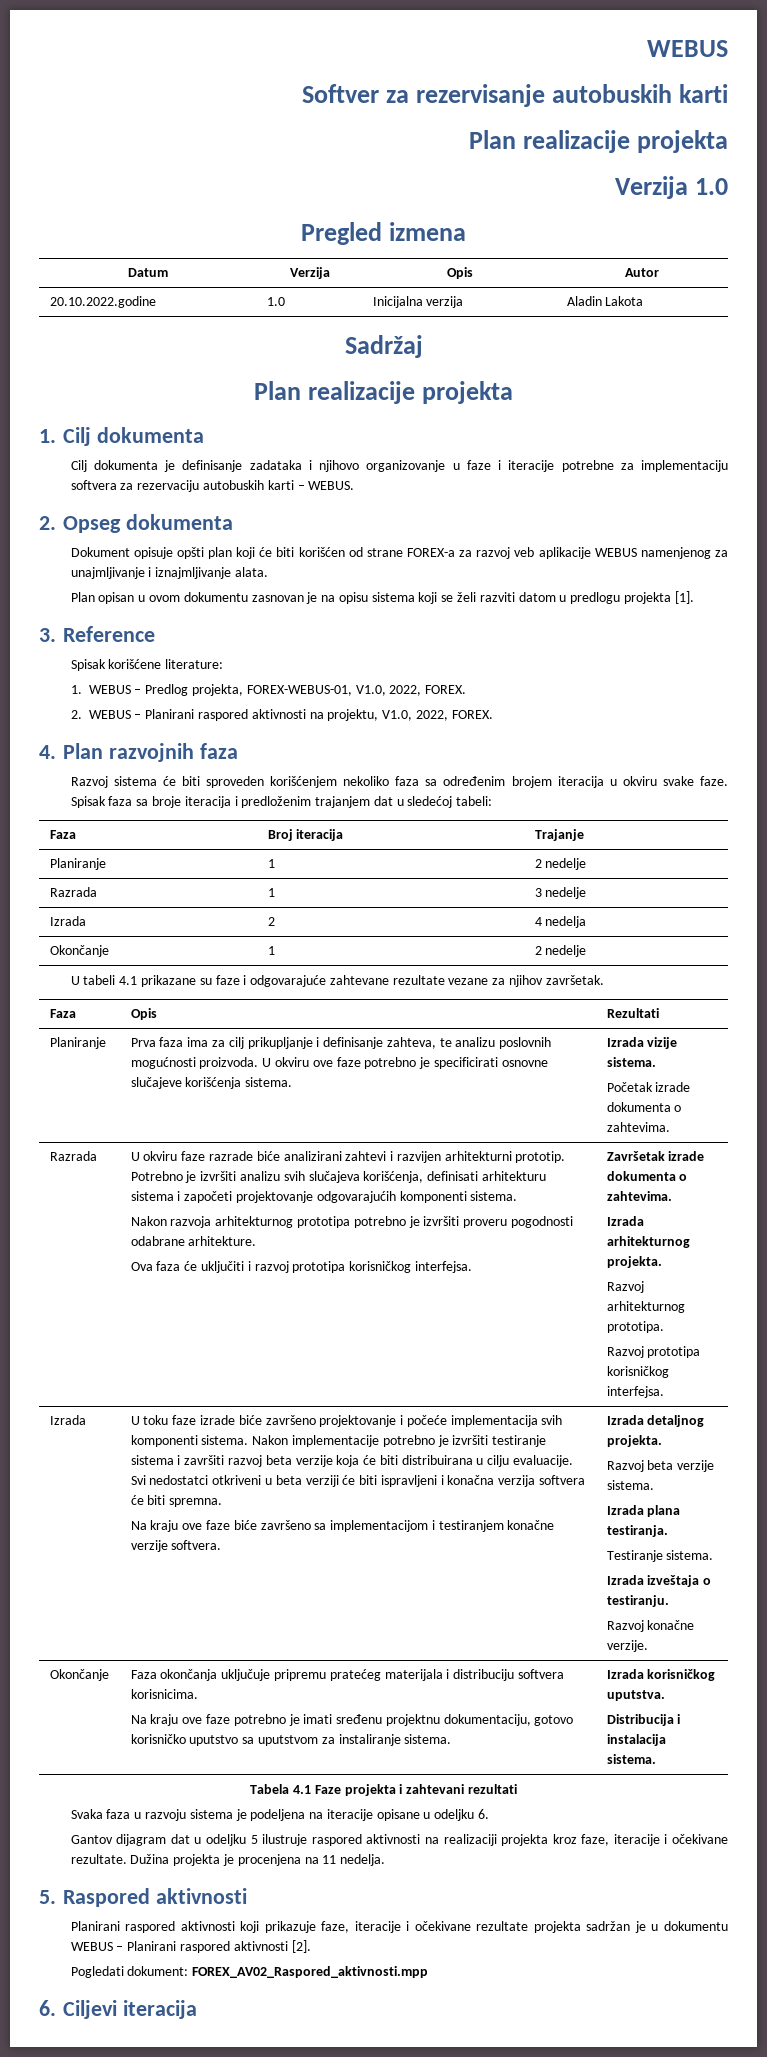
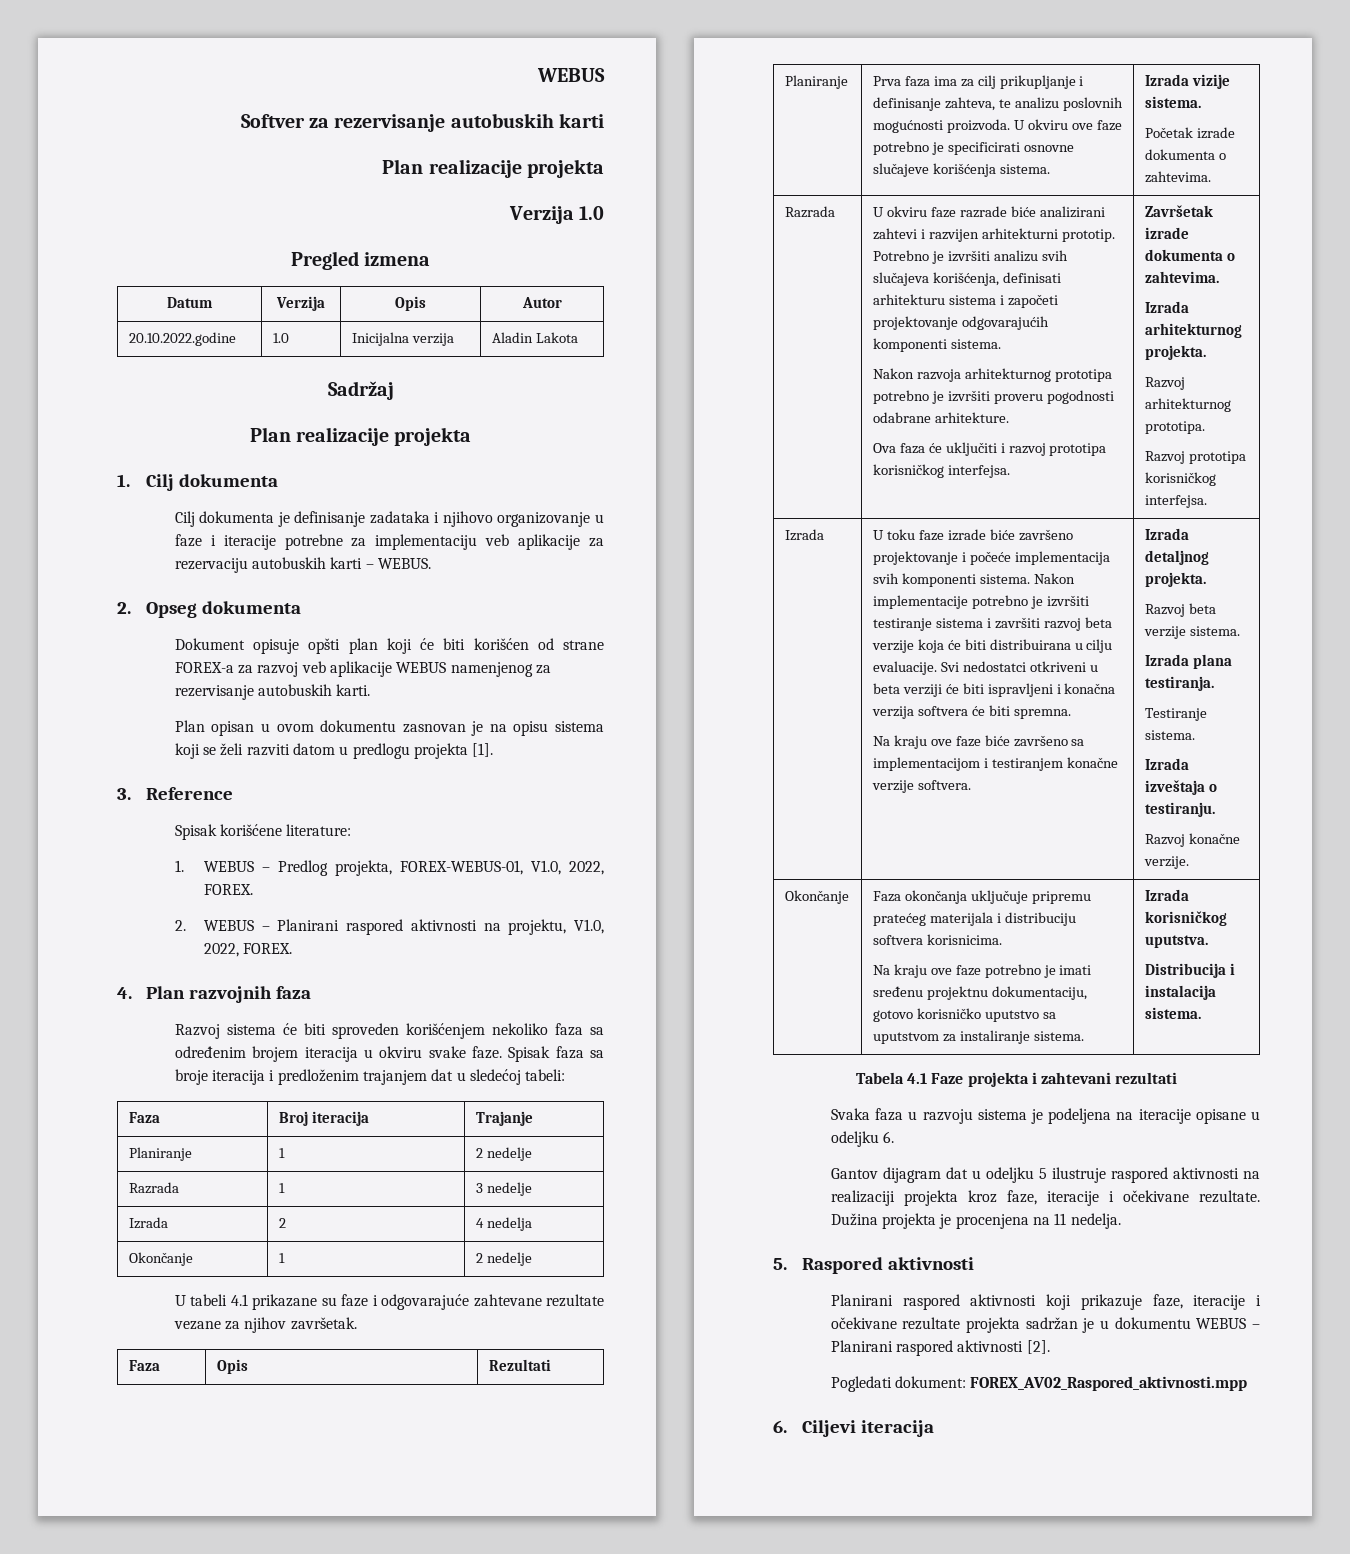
- Cilj dokumenta je definisanje zadataka i njihovo organizovanje u faze i iteracije potrebne za implementaciju softvera za rezervaciju autobuskih karti – WEBUS.
+ Cilj dokumenta je definisanje zadataka i njihovo organizovanje u faze i iteracije potrebne za implementaciju veb aplikacije za rezervaciju autobuskih karti – WEBUS.
- Dokument opisuje opšti plan koji će biti korišćen od strane FOREX-a za razvoj veb aplikacije WEBUS namenjenog za unajmljivanje i iznajmljivanje alata.
+ Dokument opisuje opšti plan koji će biti korišćen od strane FOREX-a za razvoj veb aplikacije WEBUS namenjenog za rezervisanje autobuskih karti.

